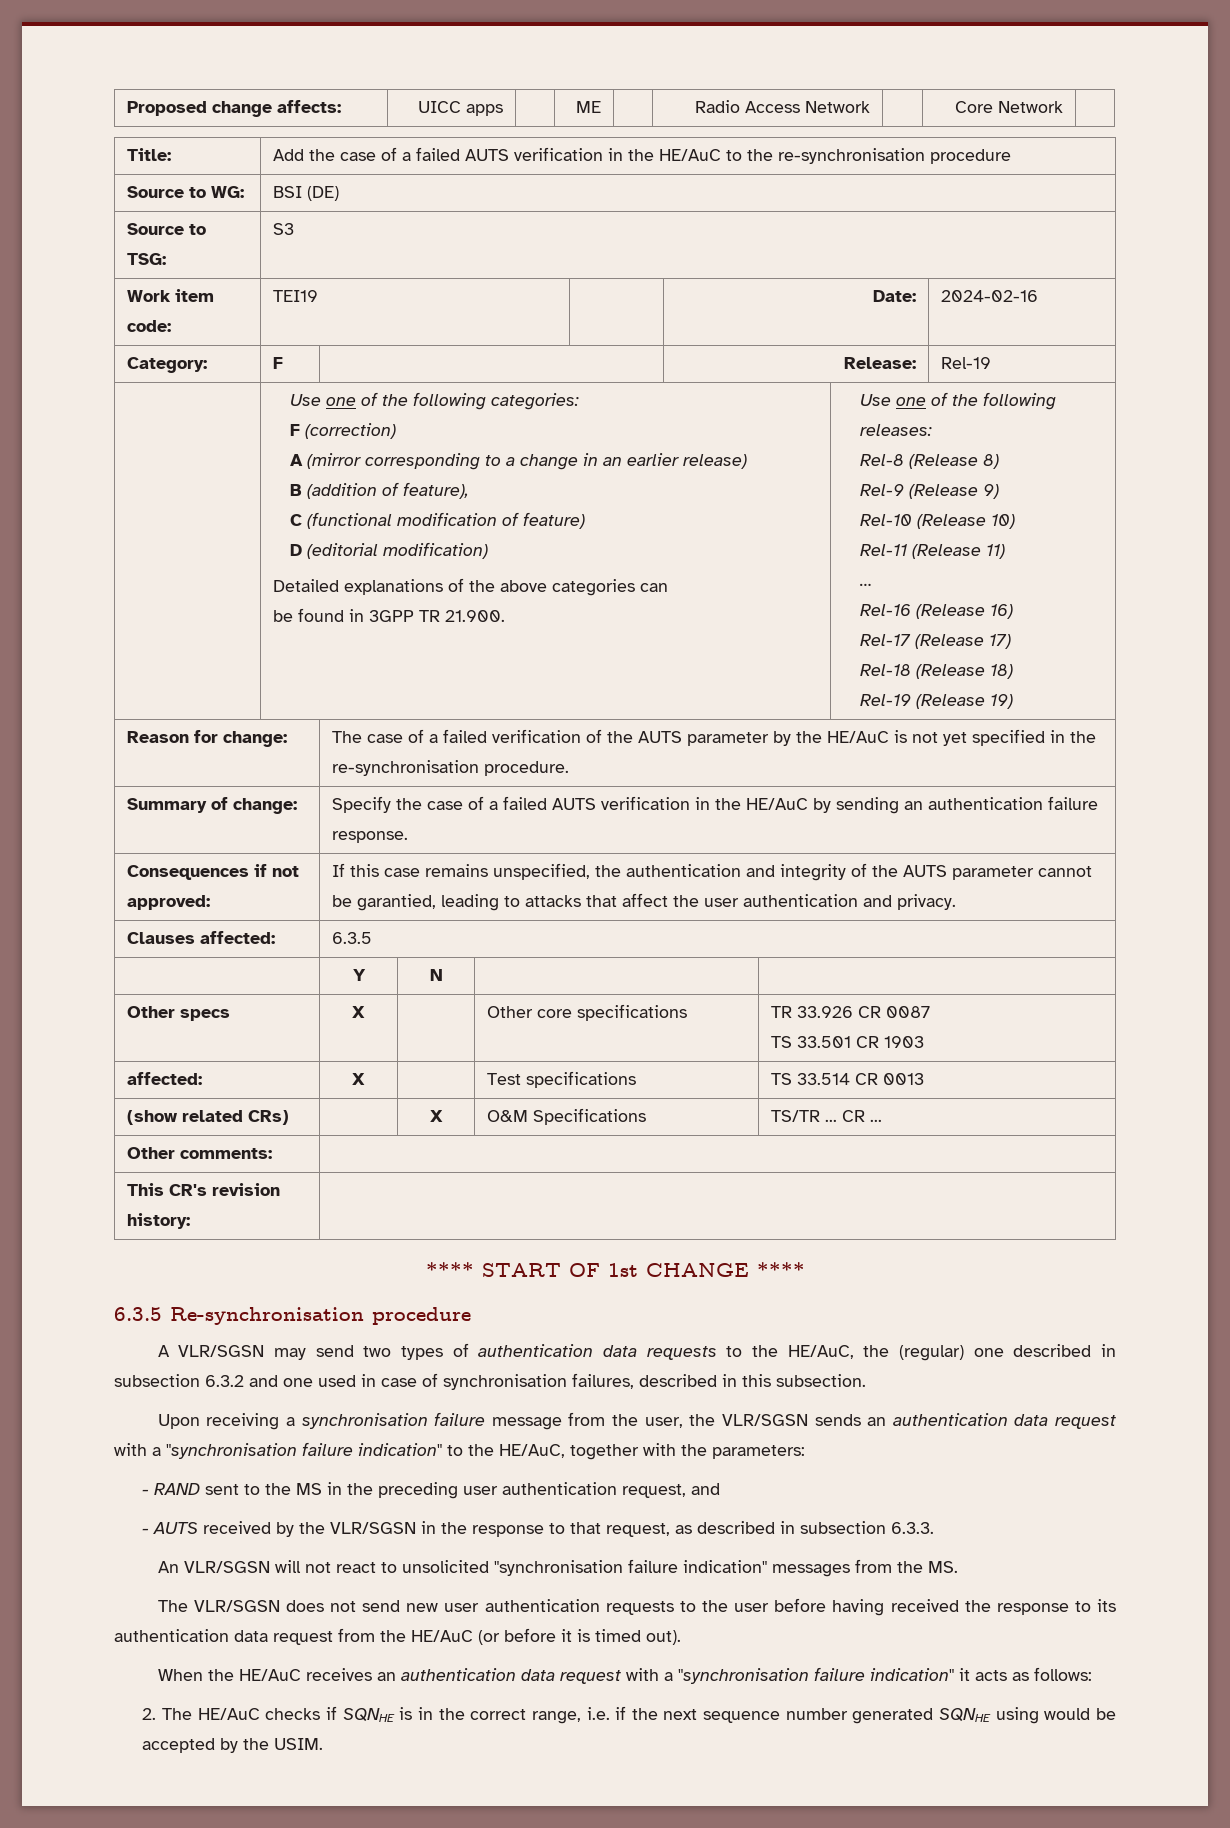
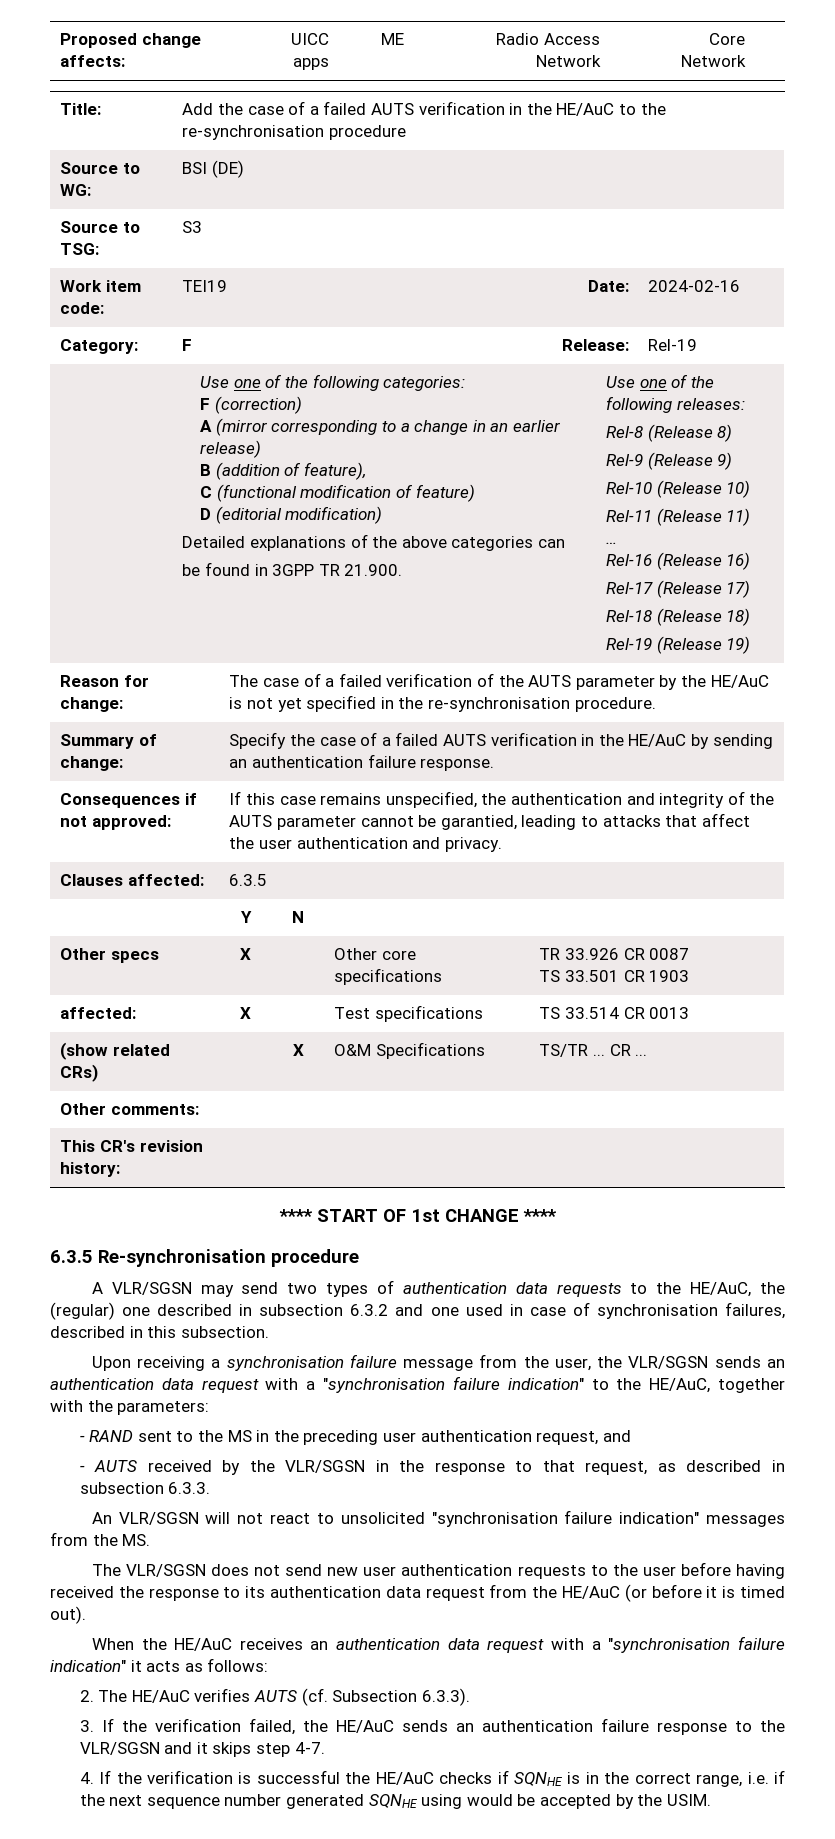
- 2. The HE/AuC checks if SQNHE is in the correct range, i.e. if the next sequence number generated SQNHE using would be accepted by the USIM.
+ 2. The HE/AuC verifies AUTS (cf. Subsection 6.3.3).
+ 3. If the verification failed, the HE/AuC sends an authentication failure response to the VLR/SGSN and it skips step 4-7.
+ 4. If the verification is successful the HE/AuC checks if SQNHE is in the correct range, i.e. if the next sequence number generated SQNHE using would be accepted by the USIM.

